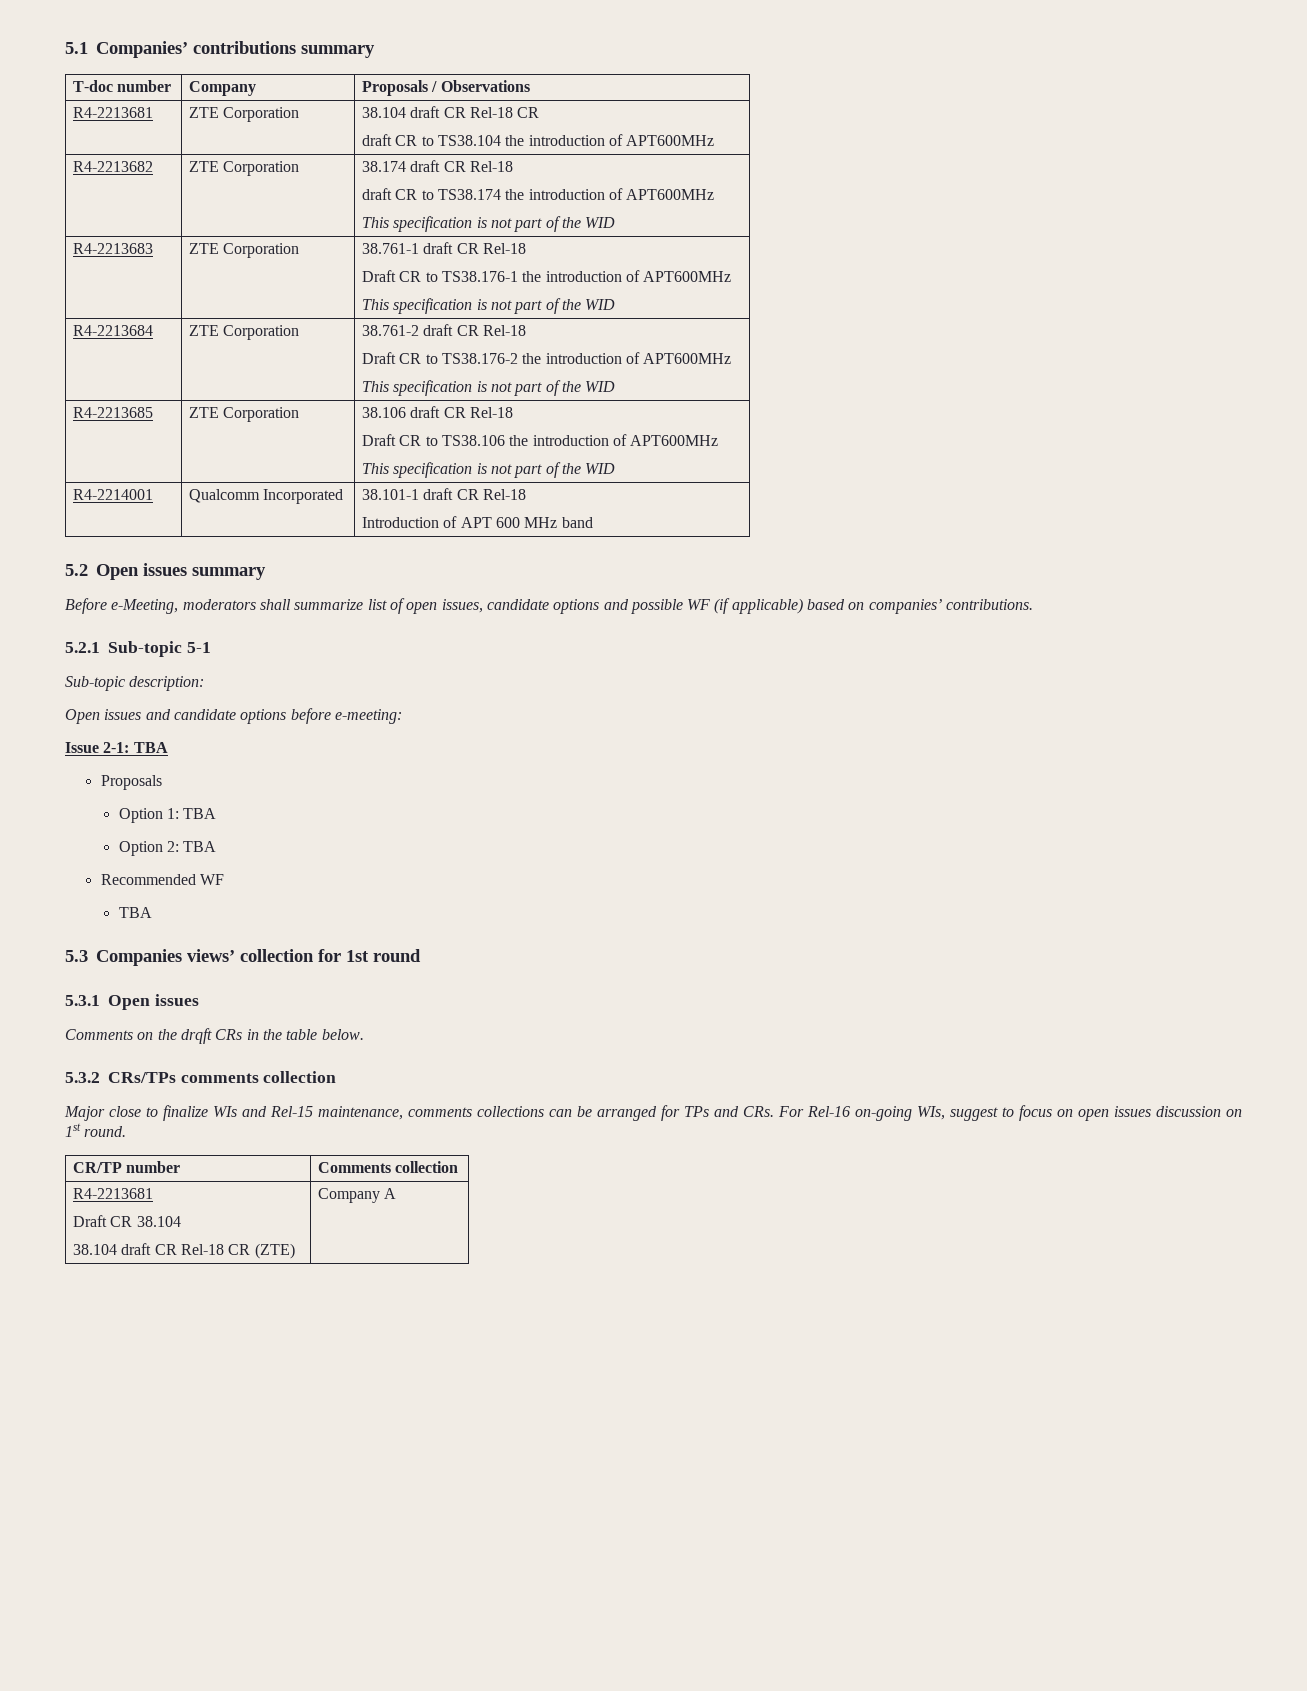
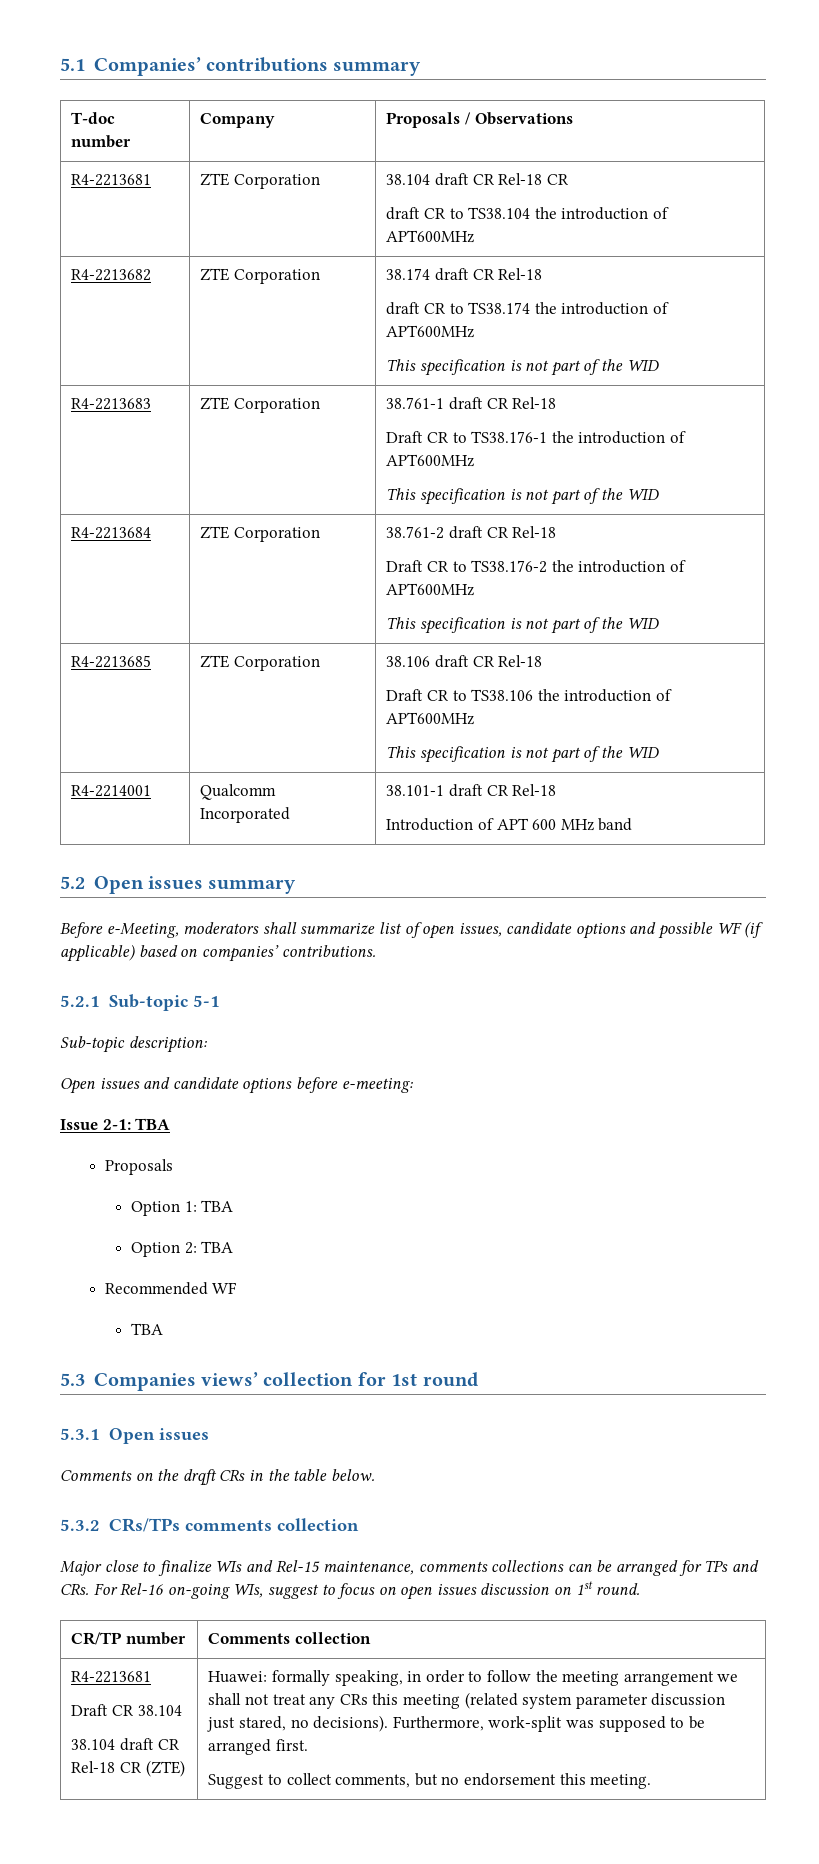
- Company A
+ Huawei: formally speaking, in order to follow the meeting arrangement we shall not treat any CRs this meeting (related system parameter discussion just stared, no decisions). Furthermore, work-split was supposed to be arranged first.
+ Suggest to collect comments, but no endorsement this meeting.

